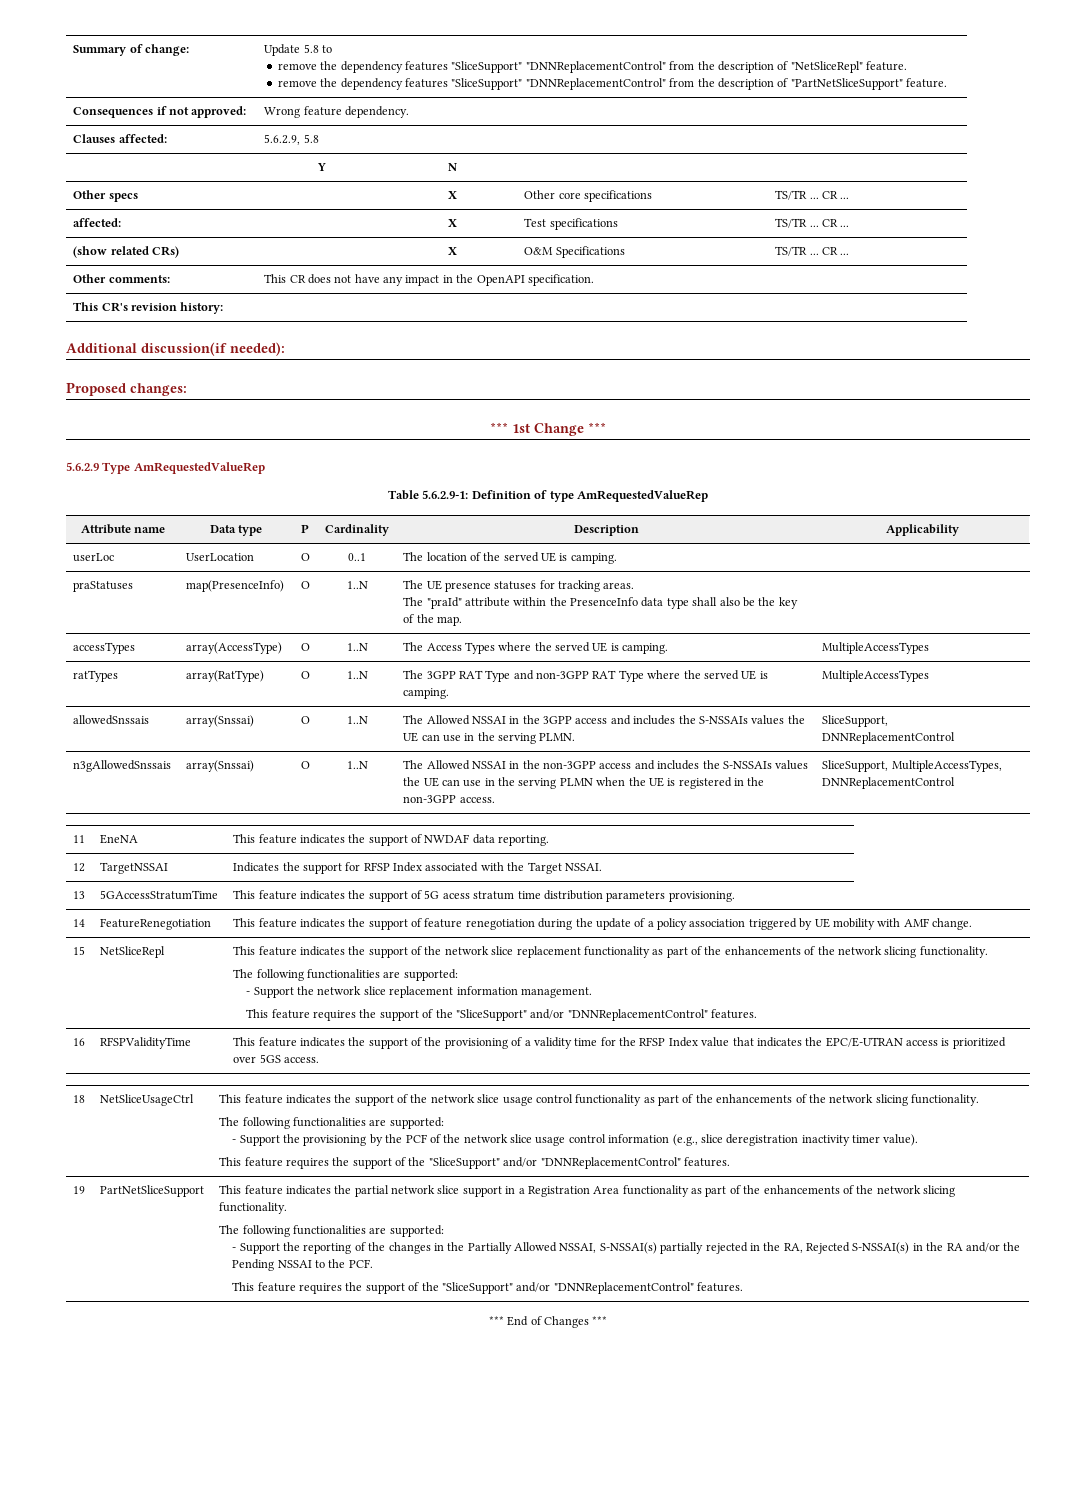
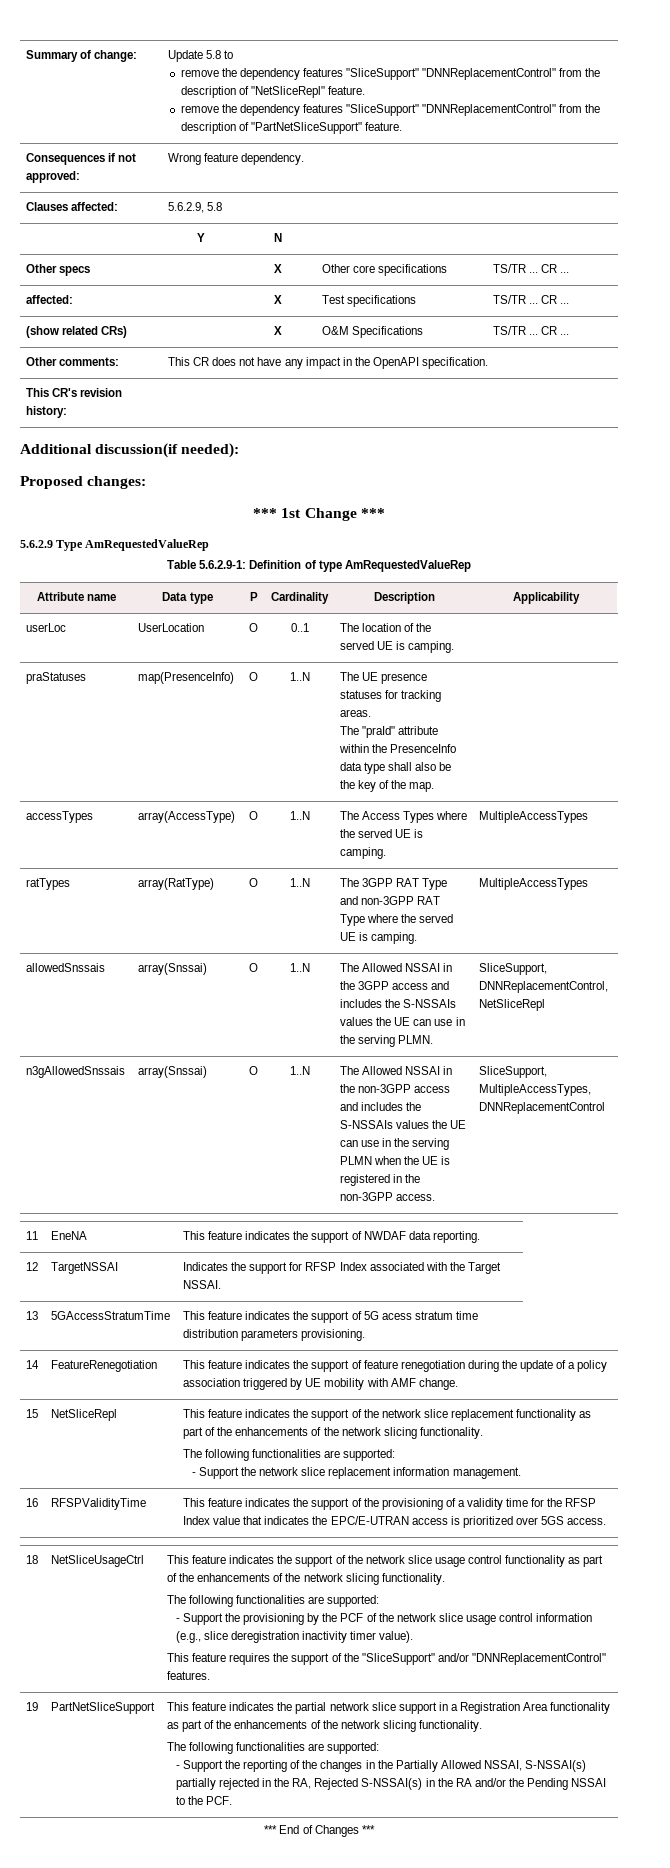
- allowedSnssais | array(Snssai) | O | 1..N | The Allowed NSSAI in the 3GPP access and includes the S-NSSAIs values the UE can use in the serving PLMN. | SliceSupport, DNNReplacementControl
+ allowedSnssais | array(Snssai) | O | 1..N | The Allowed NSSAI in the 3GPP access and includes the S-NSSAIs values the UE can use in the serving PLMN. | SliceSupport, DNNReplacementControl, NetSliceRepl
  - Support the network slice replacement information management.
- This feature requires the support of the "SliceSupport" and/or "DNNReplacementControl" features.
  - Support the reporting of the changes in the Partially Allowed NSSAI, S-NSSAI(s) partially rejected in the RA, Rejected S-NSSAI(s) in the RA and/or the Pending NSSAI to the PCF.
- This feature requires the support of the "SliceSupport" and/or "DNNReplacementControl" features.

